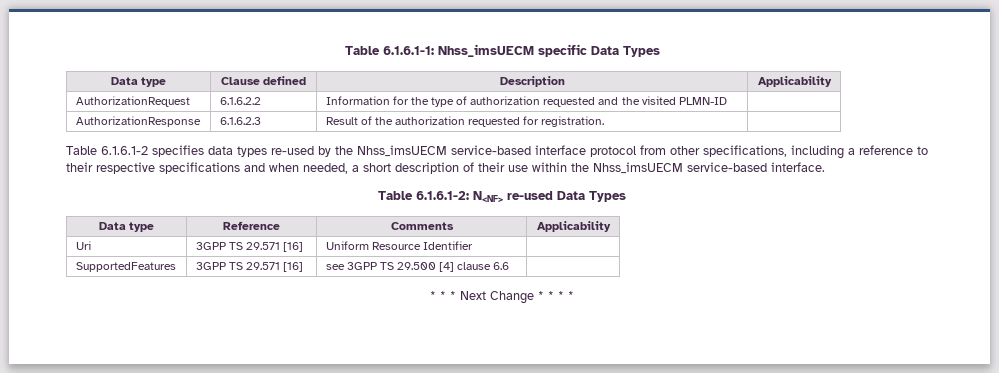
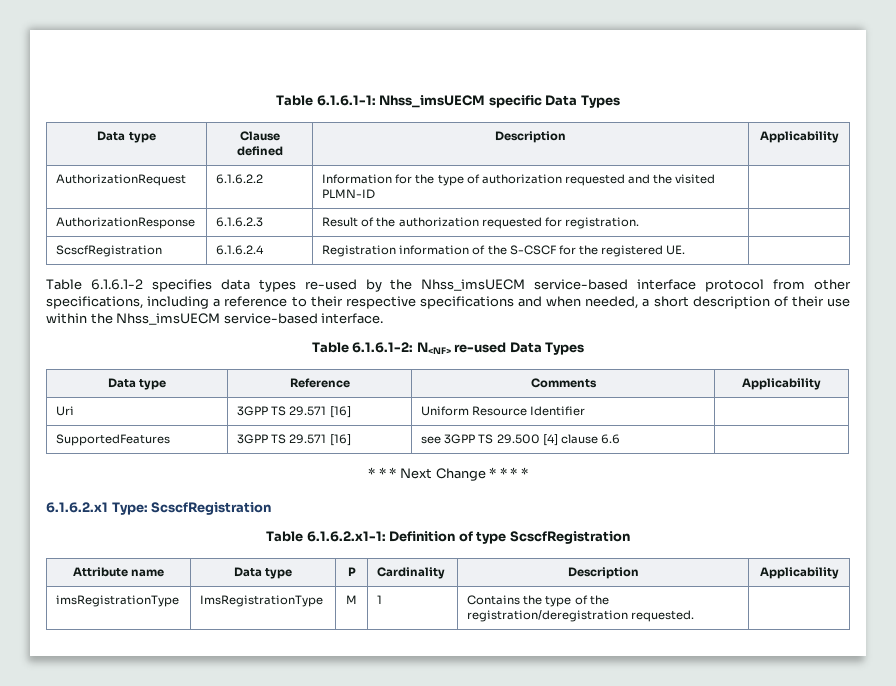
+ ScscfRegistration | 6.1.6.2.4 | Registration information of the S-CSCF for the registered UE. |
+ 6.1.6.2.x1 Type: ScscfRegistration
+ Table 6.1.6.2.x1-1: Definition of type ScscfRegistration
+ Attribute name | Data type | P | Cardinality | Description | Applicability
+ imsRegistrationType | ImsRegistrationType | M | 1 | Contains the type of the registration/deregistration requested. |

